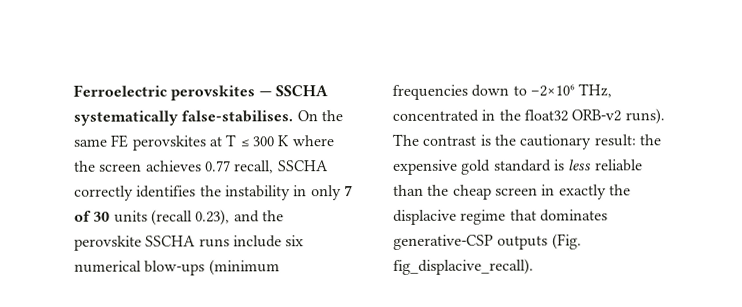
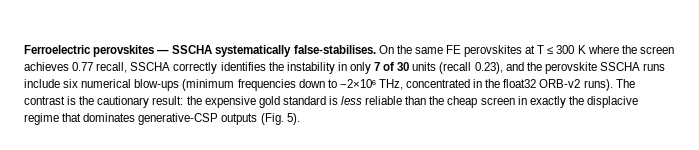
- The contrast is the cautionary result: the expensive gold standard is less reliable than the cheap screen in exactly the displacive regime that dominates generative-CSP outputs (Fig. fig_displacive_recall).
+ The contrast is the cautionary result: the expensive gold standard is less reliable than the cheap screen in exactly the displacive regime that dominates generative-CSP outputs (Fig. 5).

